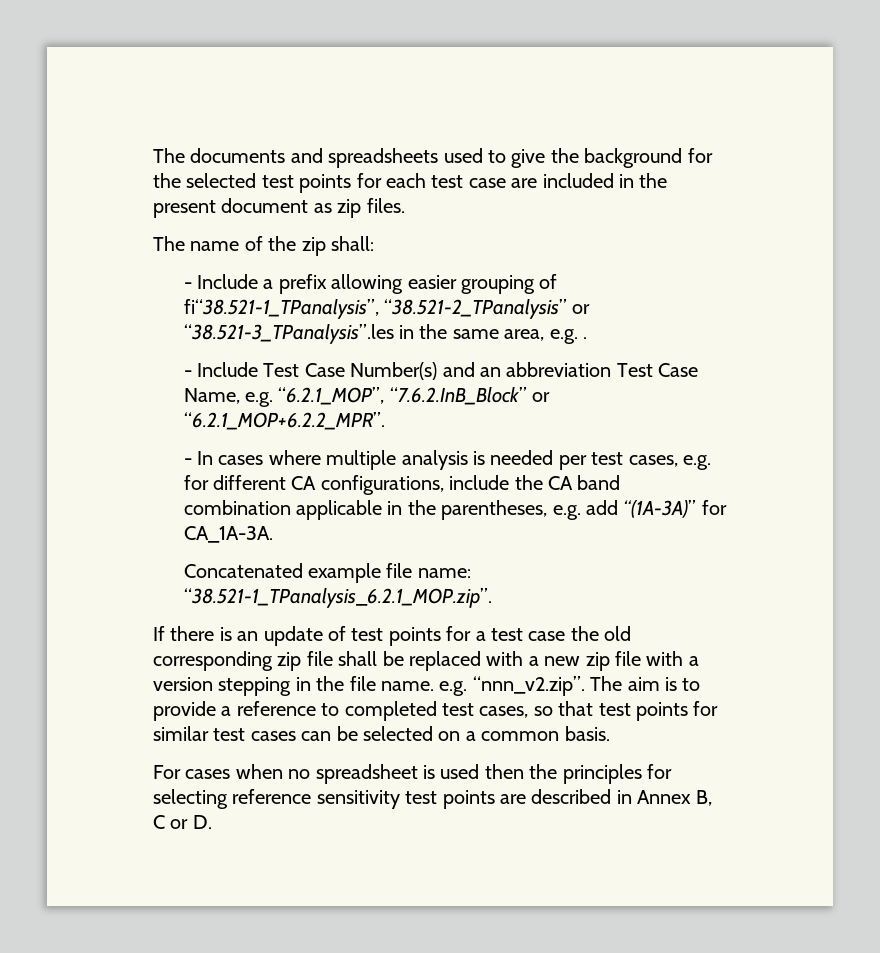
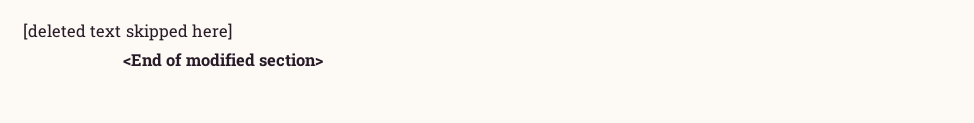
- The documents and spreadsheets used to give the background for the selected test points for each test case are included in the present document as zip files.
- The name of the zip shall:
- - Include a prefix allowing easier grouping of fi“38.521-1_TPanalysis”, “38.521-2_TPanalysis” or “38.521-3_TPanalysis”.les in the same area, e.g. .
- - Include Test Case Number(s) and an abbreviation Test Case Name, e.g. “6.2.1_MOP”, “7.6.2.InB_Block” or “6.2.1_MOP+6.2.2_MPR”.
- - In cases where multiple analysis is needed per test cases, e.g. for different CA configurations, include the CA band combination applicable in the parentheses, e.g. add “(1A-3A)” for CA_1A-3A.
- Concatenated example file name: “38.521-1_TPanalysis_6.2.1_MOP.zip”.
- If there is an update of test points for a test case the old corresponding zip file shall be replaced with a new zip file with a version stepping in the file name. e.g. “nnn_v2.zip”. The aim is to provide a reference to completed test cases, so that test points for similar test cases can be selected on a common basis.
- For cases when no spreadsheet is used then the principles for selecting reference sensitivity test points are described in Annex B, C or D.
+ [deleted text skipped here]
+ <End of modified section>

